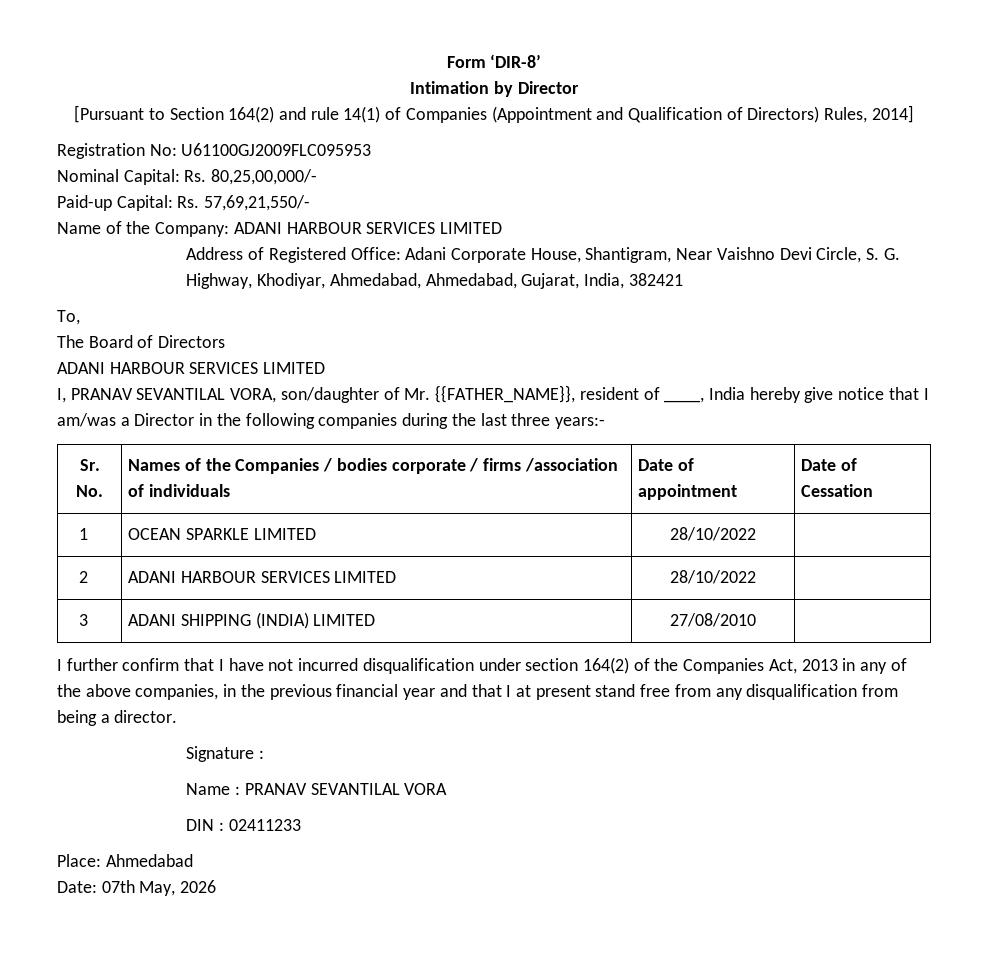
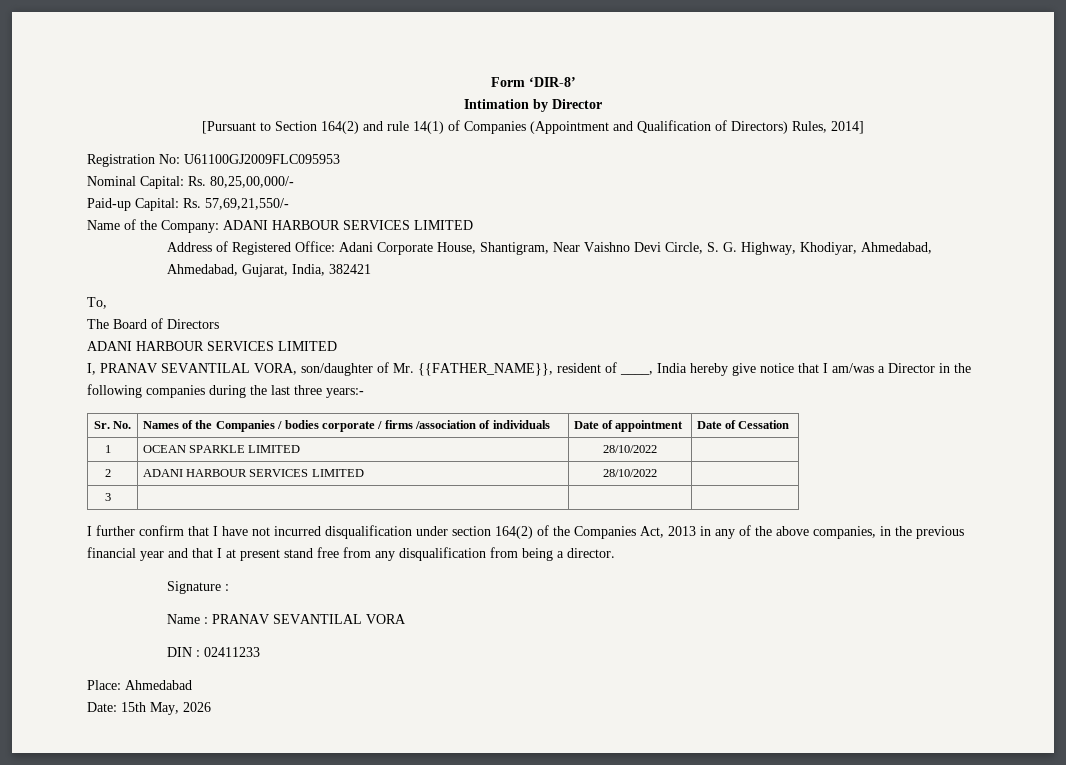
- 3 | ADANI SHIPPING (INDIA) LIMITED | 27/08/2010 |
+ 3 | | |
- Date: 07th May, 2026
+ Date: 15th May, 2026

